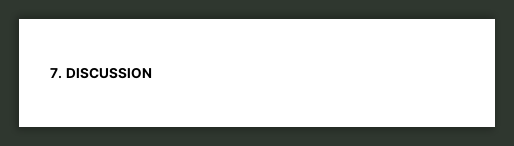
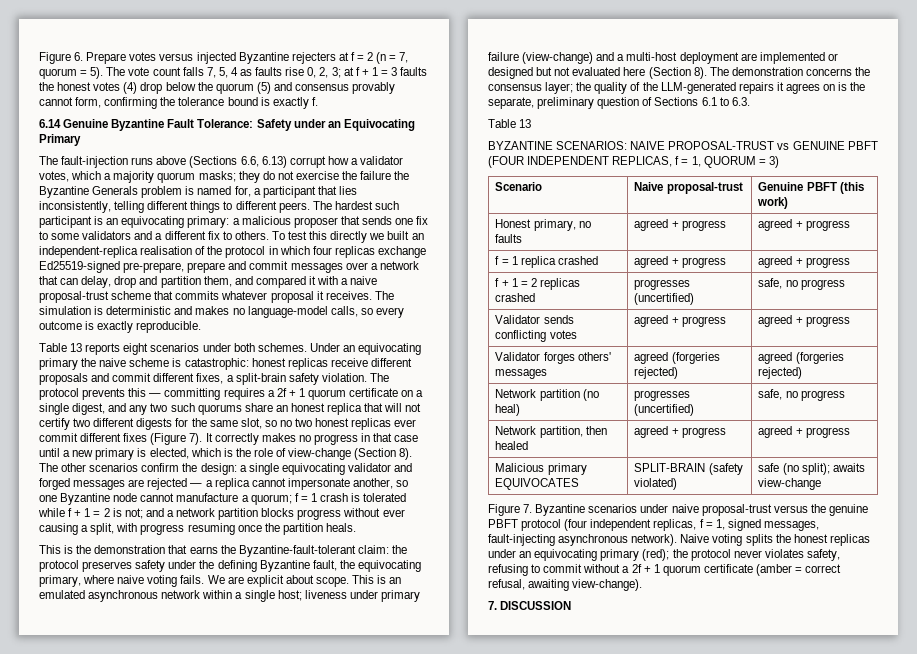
+ Figure 6. Prepare votes versus injected Byzantine rejecters at f = 2 (n = 7, quorum = 5). The vote count falls 7, 5, 4 as faults rise 0, 2, 3; at f + 1 = 3 faults the honest votes (4) drop below the quorum (5) and consensus provably cannot form, confirming the tolerance bound is exactly f.
+ 6.14 Genuine Byzantine Fault Tolerance: Safety under an Equivocating Primary
+ The fault-injection runs above (Sections 6.6, 6.13) corrupt how a validator votes, which a majority quorum masks; they do not exercise the failure the Byzantine Generals problem is named for, a participant that lies inconsistently, telling different things to different peers. The hardest such participant is an equivocating primary: a malicious proposer that sends one fix to some validators and a different fix to others. To test this directly we built an independent-replica realisation of the protocol in which four replicas exchange Ed25519-signed pre-prepare, prepare and commit messages over a network that can delay, drop and partition them, and compared it with a naive proposal-trust scheme that commits whatever proposal it receives. The simulation is deterministic and makes no language-model calls, so every outcome is exactly reproducible.
+ Table 13 reports eight scenarios under both schemes. Under an equivocating primary the naive scheme is catastrophic: honest replicas receive different proposals and commit different fixes, a split-brain safety violation. The protocol prevents this — committing requires a 2f + 1 quorum certificate on a single digest, and any two such quorums share an honest replica that will not certify two different digests for the same slot, so no two honest replicas ever commit different fixes (Figure 7). It correctly makes no progress in that case until a new primary is elected, which is the role of view-change (Section 8). The other scenarios confirm the design: a single equivocating validator and forged messages are rejected — a replica cannot impersonate another, so one Byzantine node cannot manufacture a quorum; f = 1 crash is tolerated while f + 1 = 2 is not; and a network partition blocks progress without ever causing a split, with progress resuming once the partition heals.
+ This is the demonstration that earns the Byzantine-fault-tolerant claim: the protocol preserves safety under the defining Byzantine fault, the equivocating primary, where naive voting fails. We are explicit about scope. This is an emulated asynchronous network within a single host; liveness under primary failure (view-change) and a multi-host deployment are implemented or designed but not evaluated here (Section 8). The demonstration concerns the consensus layer; the quality of the LLM-generated repairs it agrees on is the separate, preliminary question of Sections 6.1 to 6.3.
+ Table 13
+ BYZANTINE SCENARIOS: NAIVE PROPOSAL-TRUST vs GENUINE PBFT (FOUR INDEPENDENT REPLICAS, f = 1, QUORUM = 3)
+ Scenario | Naive proposal-trust | Genuine PBFT (this work)
+ Honest primary, no faults | agreed + progress | agreed + progress
+ f = 1 replica crashed | agreed + progress | agreed + progress
+ f + 1 = 2 replicas crashed | progresses (uncertified) | safe, no progress
+ Validator sends conflicting votes | agreed + progress | agreed + progress
+ Validator forges others' messages | agreed (forgeries rejected) | agreed (forgeries rejected)
+ Network partition (no heal) | progresses (uncertified) | safe, no progress
+ Network partition, then healed | agreed + progress | agreed + progress
+ Malicious primary EQUIVOCATES | SPLIT-BRAIN (safety violated) | safe (no split); awaits view-change
+ Figure 7. Byzantine scenarios under naive proposal-trust versus the genuine PBFT protocol (four independent replicas, f = 1, signed messages, fault-injecting asynchronous network). Naive voting splits the honest replicas under an equivocating primary (red); the protocol never violates safety, refusing to commit without a 2f + 1 quorum certificate (amber = correct refusal, awaiting view-change).

